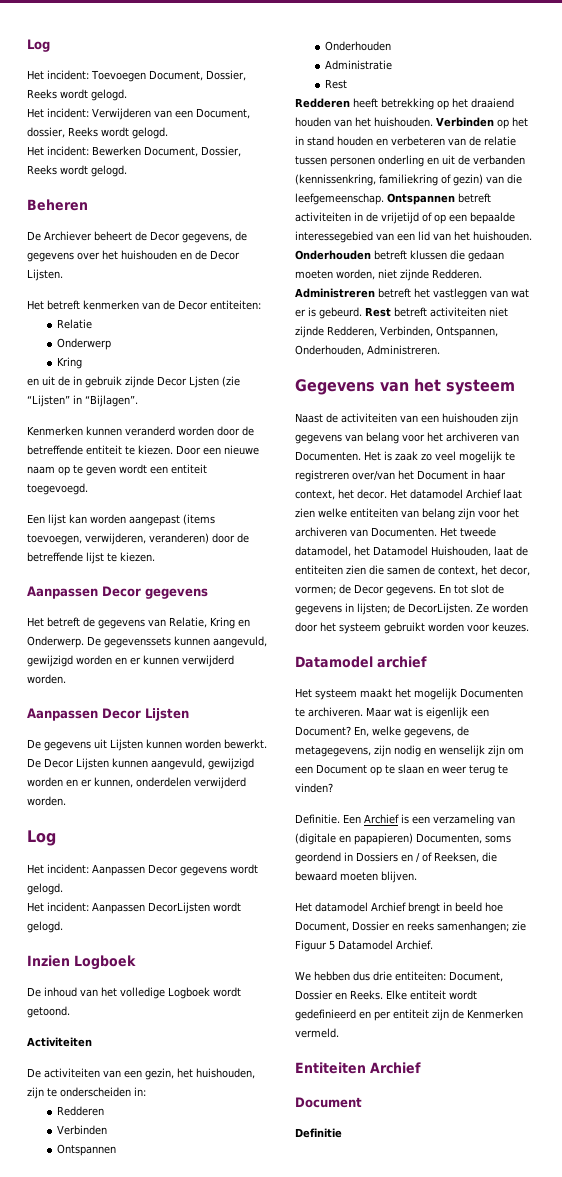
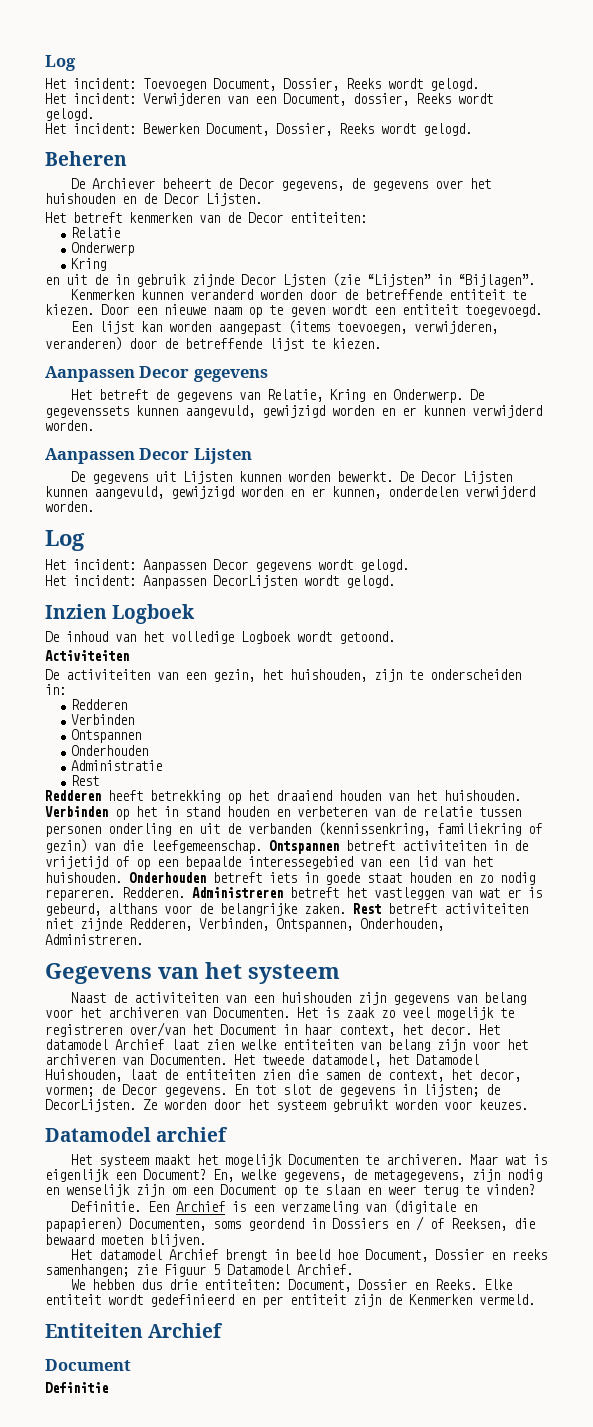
- Onderhouden betreft klussen die gedaan moeten worden, niet zijnde Redderen.
+ Onderhouden betreft iets in goede staat houden en zo nodig repareren. Redderen.
- Administreren betreft het vastleggen van wat er is gebeurd.
+ Administreren betreft het vastleggen van wat er is gebeurd, althans voor de belangrijke zaken.

